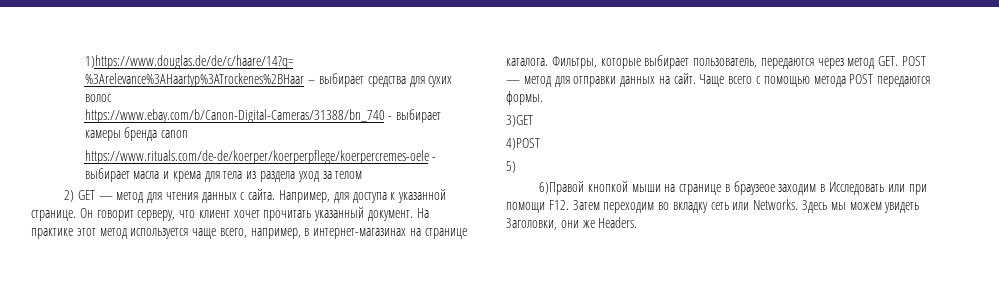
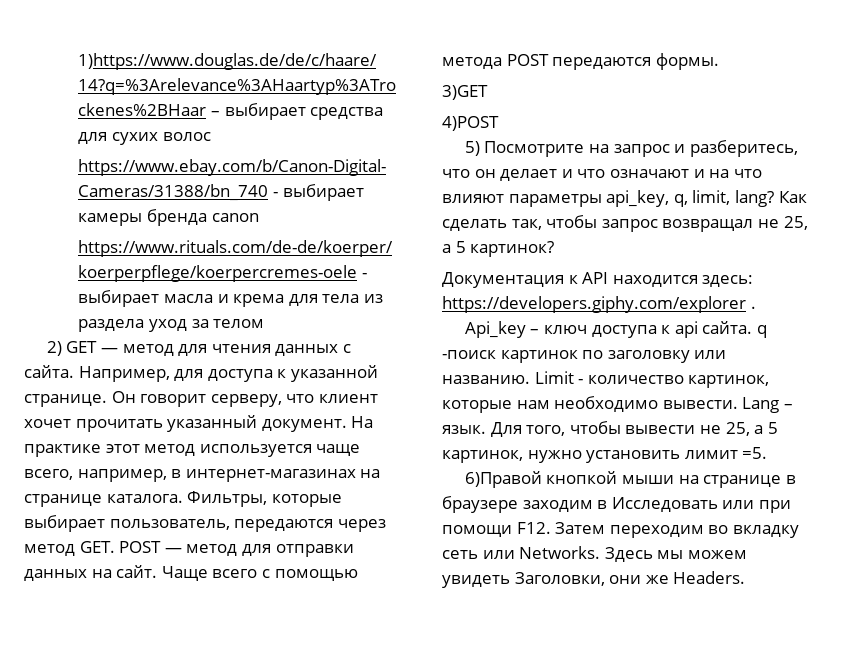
- 5)
+ 5) Посмотрите на запрос и разберитесь, что он делает и что означают и на что влияют параметры api_key, q, limit, lang? Как сделать так, чтобы запрос возвращал не 25, а 5 картинок?
+ Документация к API находится здесь: https://developers.giphy.com/explorer .
+ Api_key – ключ доступа к api сайта. q -поиск картинок по заголовку или названию. Limit - количество картинок, которые нам необходимо вывести. Lang – язык. Для того, чтобы вывести не 25, а 5 картинок, нужно установить лимит =5.
- 6)Правой кнопкой мыши на странице в браузеое заходим в Исследовать или при помощи F12. Затем переходим во вкладку сеть или Networks.
+ 6)Правой кнопкой мыши на странице в браузере заходим в Исследовать или при помощи F12. Затем переходим во вкладку сеть или Networks.

